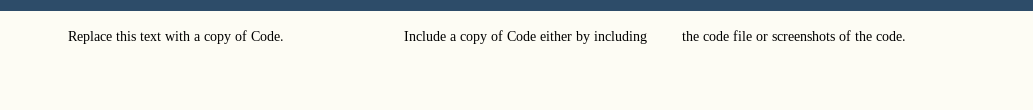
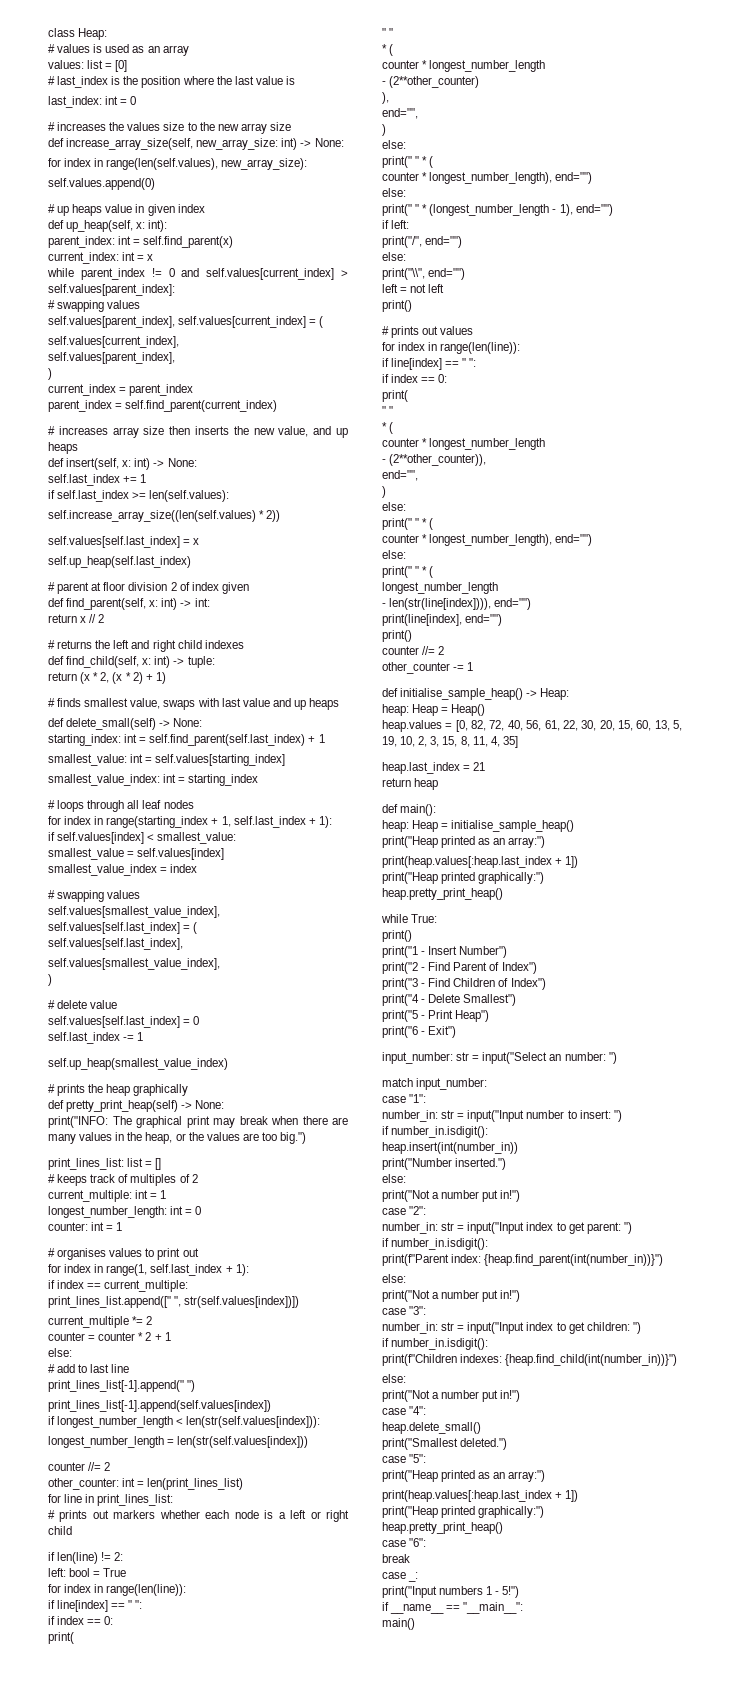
- Replace this text with a copy of Code.
- Include a copy of Code either by including the code file or screenshots of the code.
+ class Heap:
+ # values is used as an array
+ values: list = [0]
+ # last_index is the position where the last value is
+ last_index: int = 0
+ # increases the values size to the new array size
+ def increase_array_size(self, new_array_size: int) -> None:
+ for index in range(len(self.values), new_array_size):
+ self.values.append(0)
+ # up heaps value in given index
+ def up_heap(self, x: int):
+ parent_index: int = self.find_parent(x)
+ current_index: int = x
+ while parent_index != 0 and self.values[current_index] > self.values[parent_index]:
+ # swapping values
+ self.values[parent_index], self.values[current_index] = (
+ self.values[current_index],
+ self.values[parent_index],
+ )
+ current_index = parent_index
+ parent_index = self.find_parent(current_index)
+ # increases array size then inserts the new value, and up heaps
+ def insert(self, x: int) -> None:
+ self.last_index += 1
+ if self.last_index >= len(self.values):
+ self.increase_array_size((len(self.values) * 2))
+ self.values[self.last_index] = x
+ self.up_heap(self.last_index)
+ # parent at floor division 2 of index given
+ def find_parent(self, x: int) -> int:
+ return x // 2
+ # returns the left and right child indexes
+ def find_child(self, x: int) -> tuple:
+ return (x * 2, (x * 2) + 1)
+ # finds smallest value, swaps with last value and up heaps
+ def delete_small(self) -> None:
+ starting_index: int = self.find_parent(self.last_index) + 1
+ smallest_value: int = self.values[starting_index]
+ smallest_value_index: int = starting_index
+ # loops through all leaf nodes
+ for index in range(starting_index + 1, self.last_index + 1):
+ if self.values[index] < smallest_value:
+ smallest_value = self.values[index]
+ smallest_value_index = index
+ # swapping values
+ self.values[smallest_value_index], self.values[self.last_index] = (
+ self.values[self.last_index],
+ self.values[smallest_value_index],
+ )
+ # delete value
+ self.values[self.last_index] = 0
+ self.last_index -= 1
+ self.up_heap(smallest_value_index)
+ # prints the heap graphically
+ def pretty_print_heap(self) -> None:
+ print("INFO: The graphical print may break when there are many values in the heap, or the values are too big.")
+ print_lines_list: list = []
+ # keeps track of multiples of 2
+ current_multiple: int = 1
+ longest_number_length: int = 0
+ counter: int = 1
+ # organises values to print out
+ for index in range(1, self.last_index + 1):
+ if index == current_multiple:
+ print_lines_list.append([" ", str(self.values[index])])
+ current_multiple *= 2
+ counter = counter * 2 + 1
+ else:
+ # add to last line
+ print_lines_list[-1].append(" ")
+ print_lines_list[-1].append(self.values[index])
+ if longest_number_length < len(str(self.values[index])):
+ longest_number_length = len(str(self.values[index]))
+ counter //= 2
+ other_counter: int = len(print_lines_list)
+ for line in print_lines_list:
+ # prints out markers whether each node is a left or right child
+ if len(line) != 2:
+ left: bool = True
+ for index in range(len(line)):
+ if line[index] == " ":
+ if index == 0:
+ print(
+ " "
+ * (
+ counter * longest_number_length
+ - (2**other_counter)
+ ),
+ end="",
+ )
+ else:
+ print(" " * (
+ counter * longest_number_length), end="")
+ else:
+ print(" " * (longest_number_length - 1), end="")
+ if left:
+ print("/", end="")
+ else:
+ print("\\", end="")
+ left = not left
+ print()
+ # prints out values
+ for index in range(len(line)):
+ if line[index] == " ":
+ if index == 0:
+ print(
+ " "
+ * (
+ counter * longest_number_length
+ - (2**other_counter)),
+ end="",
+ )
+ else:
+ print(" " * (
+ counter * longest_number_length), end="")
+ else:
+ print(" " * (
+ longest_number_length
+ - len(str(line[index]))), end="")
+ print(line[index], end="")
+ print()
+ counter //= 2
+ other_counter -= 1
+ def initialise_sample_heap() -> Heap:
+ heap: Heap = Heap()
+ heap.values = [0, 82, 72, 40, 56, 61, 22, 30, 20, 15, 60, 13, 5, 19, 10, 2, 3, 15, 8, 11, 4, 35]
+ heap.last_index = 21
+ return heap
+ def main():
+ heap: Heap = initialise_sample_heap()
+ print("Heap printed as an array:")
+ print(heap.values[:heap.last_index + 1])
+ print("Heap printed graphically:")
+ heap.pretty_print_heap()
+ while True:
+ print()
+ print("1 - Insert Number")
+ print("2 - Find Parent of Index")
+ print("3 - Find Children of Index")
+ print("4 - Delete Smallest")
+ print("5 - Print Heap")
+ print("6 - Exit")
+ input_number: str = input("Select an number: ")
+ match input_number:
+ case "1":
+ number_in: str = input("Input number to insert: ")
+ if number_in.isdigit():
+ heap.insert(int(number_in))
+ print("Number inserted.")
+ else:
+ print("Not a number put in!")
+ case "2":
+ number_in: str = input("Input index to get parent: ")
+ if number_in.isdigit():
+ print(f"Parent index: {heap.find_parent(int(number_in))}")
+ else:
+ print("Not a number put in!")
+ case "3":
+ number_in: str = input("Input index to get children: ")
+ if number_in.isdigit():
+ print(f"Children indexes: {heap.find_child(int(number_in))}")
+ else:
+ print("Not a number put in!")
+ case "4":
+ heap.delete_small()
+ print("Smallest deleted.")
+ case "5":
+ print("Heap printed as an array:")
+ print(heap.values[:heap.last_index + 1])
+ print("Heap printed graphically:")
+ heap.pretty_print_heap()
+ case "6":
+ break
+ case _:
+ print("Input numbers 1 - 5!")
+ if __name__ == "__main__":
+ main()

